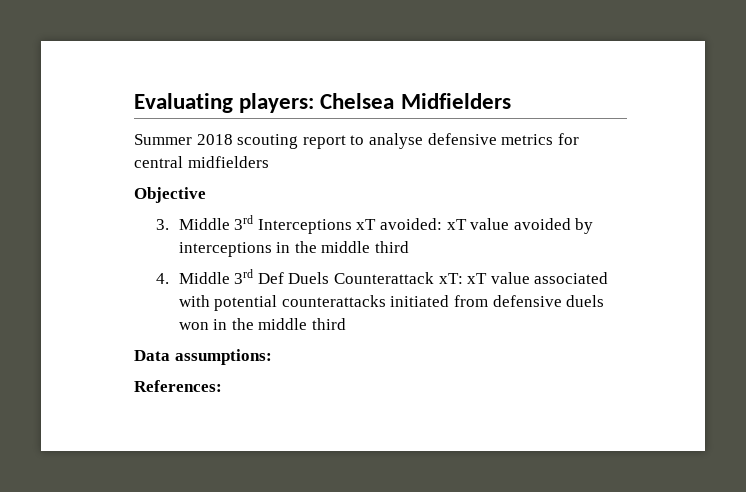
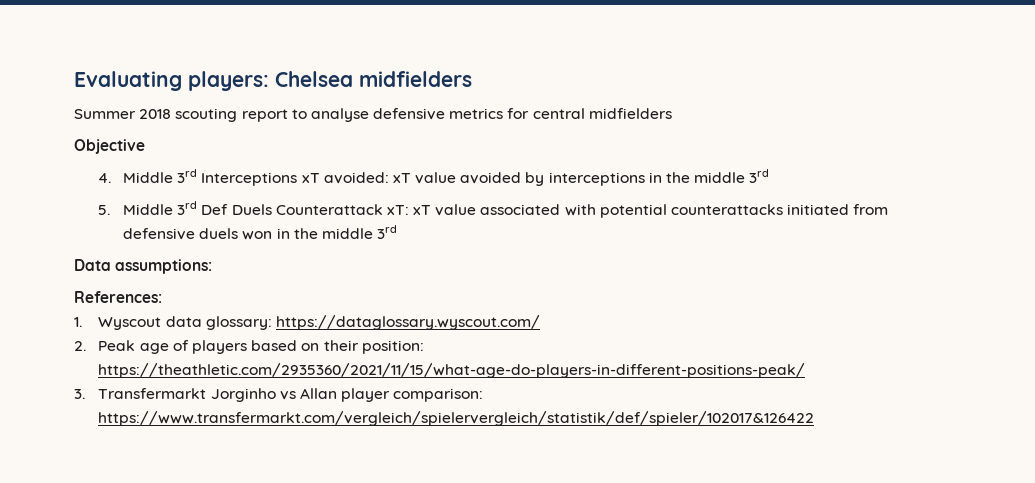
- Evaluating players: Chelsea Midfielders
+ Evaluating players: Chelsea midfielders
- 3. Middle 3rd Interceptions xT avoided: xT value avoided by interceptions in the middle third
- 4. Middle 3rd Def Duels Counterattack xT: xT value associated with potential counterattacks initiated from defensive duels won in the middle third
+ 4. Middle 3rd Interceptions xT avoided: xT value avoided by interceptions in the middle 3rd
+ 5. Middle 3rd Def Duels Counterattack xT: xT value associated with potential counterattacks initiated from defensive duels won in the middle 3rd
+ 1. Wyscout data glossary: https://dataglossary.wyscout.com/
+ 2. Peak age of players based on their position: https://theathletic.com/2935360/2021/11/15/what-age-do-players-in-different-positions-peak/
+ 3. Transfermarkt Jorginho vs Allan player comparison: https://www.transfermarkt.com/vergleich/spielervergleich/statistik/def/spieler/102017&126422

